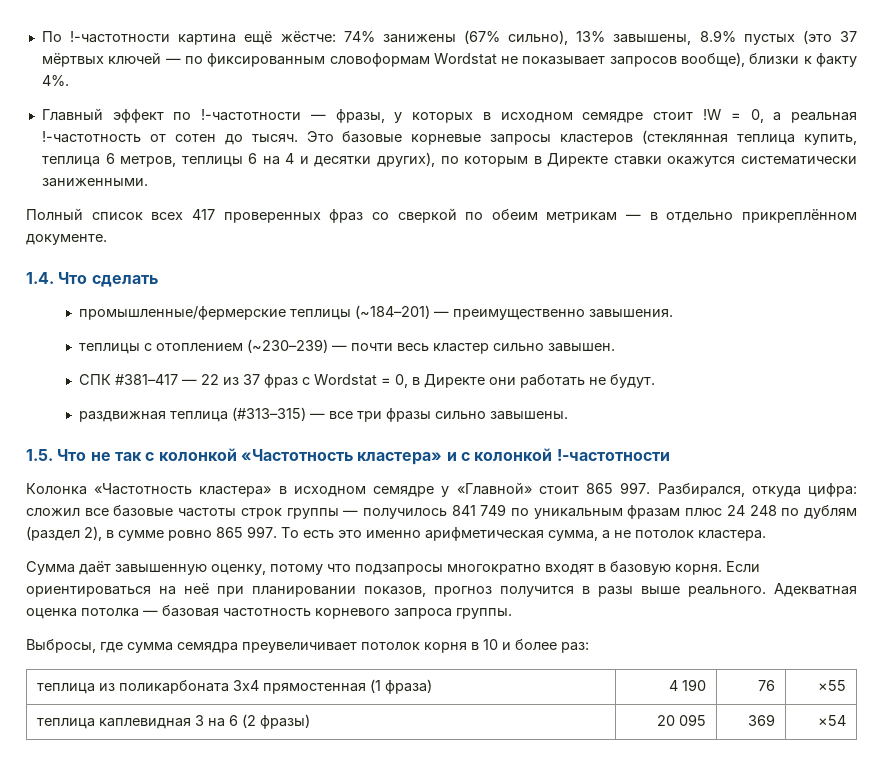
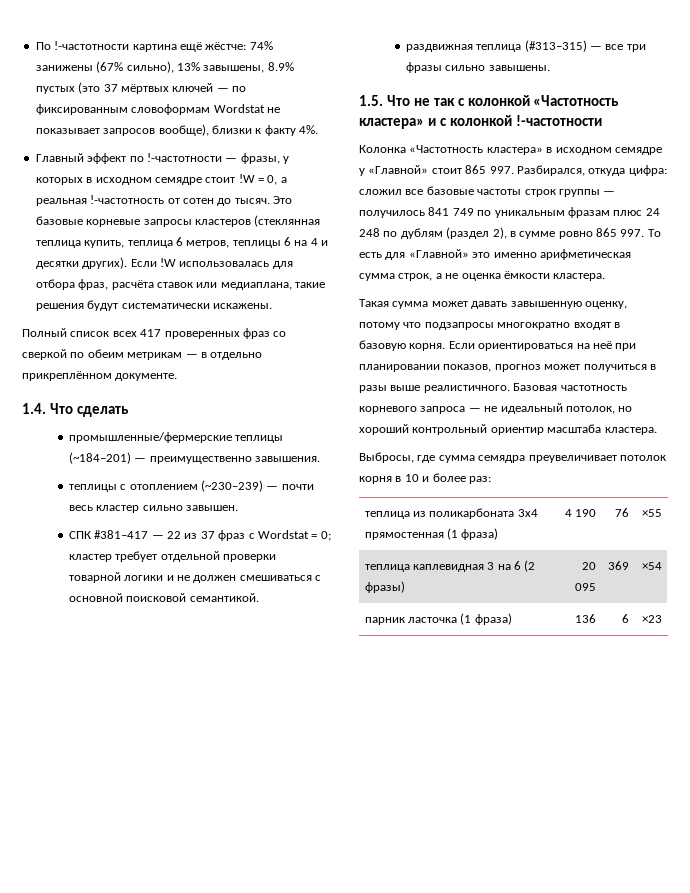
- Это базовые корневые запросы кластеров (стеклянная теплица купить, теплица 6 метров, теплицы 6 на 4 и десятки других), по которым в Директе ставки окажутся систематически заниженными.
+ Это базовые корневые запросы кластеров (стеклянная теплица купить, теплица 6 метров, теплицы 6 на 4 и десятки других). Если !W использовалась для отбора фраз, расчёта ставок или медиаплана, такие решения будут систематически искажены.
- СПК #381–417 — 22 из 37 фраз с Wordstat = 0, в Директе они работать не будут.
+ СПК #381–417 — 22 из 37 фраз с Wordstat = 0; кластер требует отдельной проверки товарной логики и не должен смешиваться с основной поисковой семантикой.
- Колонка «Частотность кластера» в исходном семядре у «Главной» стоит 865 997. Разбирался, откуда цифра: сложил все базовые частоты строк группы — получилось 841 749 по уникальным фразам плюс 24 248 по дублям (раздел 2), в сумме ровно 865 997. То есть это именно арифметическая сумма, а не потолок кластера.
- Сумма даёт завышенную оценку, потому что подзапросы многократно входят в базовую корня.
+ Колонка «Частотность кластера» в исходном семядре у «Главной» стоит 865 997. Разбирался, откуда цифра: сложил все базовые частоты строк группы — получилось 841 749 по уникальным фразам плюс 24 248 по дублям (раздел 2), в сумме ровно 865 997. То есть для «Главной» это именно арифметическая сумма строк, а не оценка ёмкости кластера.
+ Такая сумма может давать завышенную оценку, потому что подзапросы многократно входят в базовую корня.
- Если ориентироваться на неё при планировании показов, прогноз получится в разы выше реального. Адекватная оценка потолка — базовая частотность корневого запроса группы.
+ Если ориентироваться на неё при планировании показов, прогноз может получиться в разы выше реалистичного. Базовая частотность корневого запроса — не идеальный потолок, но хороший контрольный ориентир масштаба кластера.
+ парник ласточка (1 фраза) | 136 | 6 | ×23

